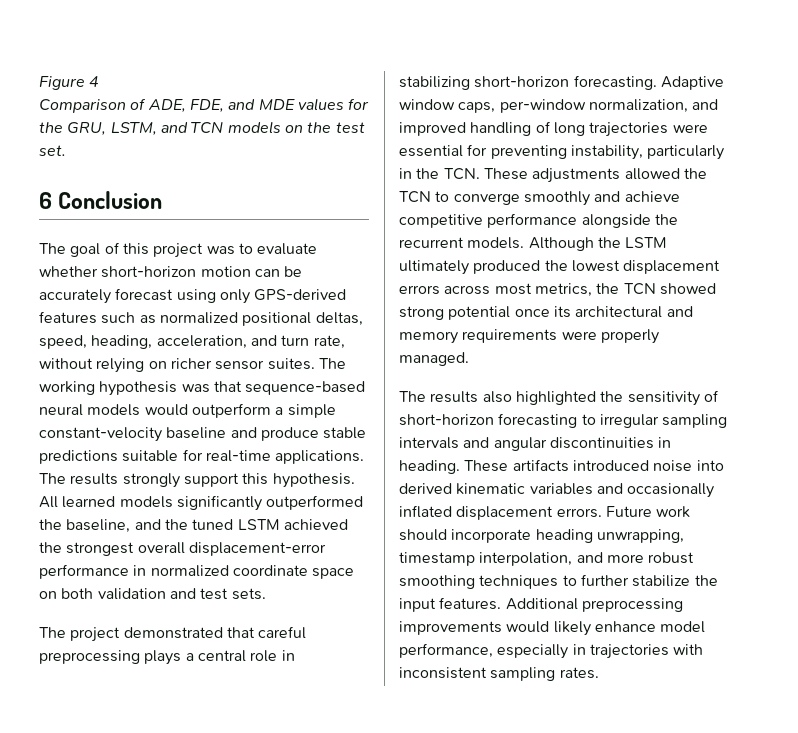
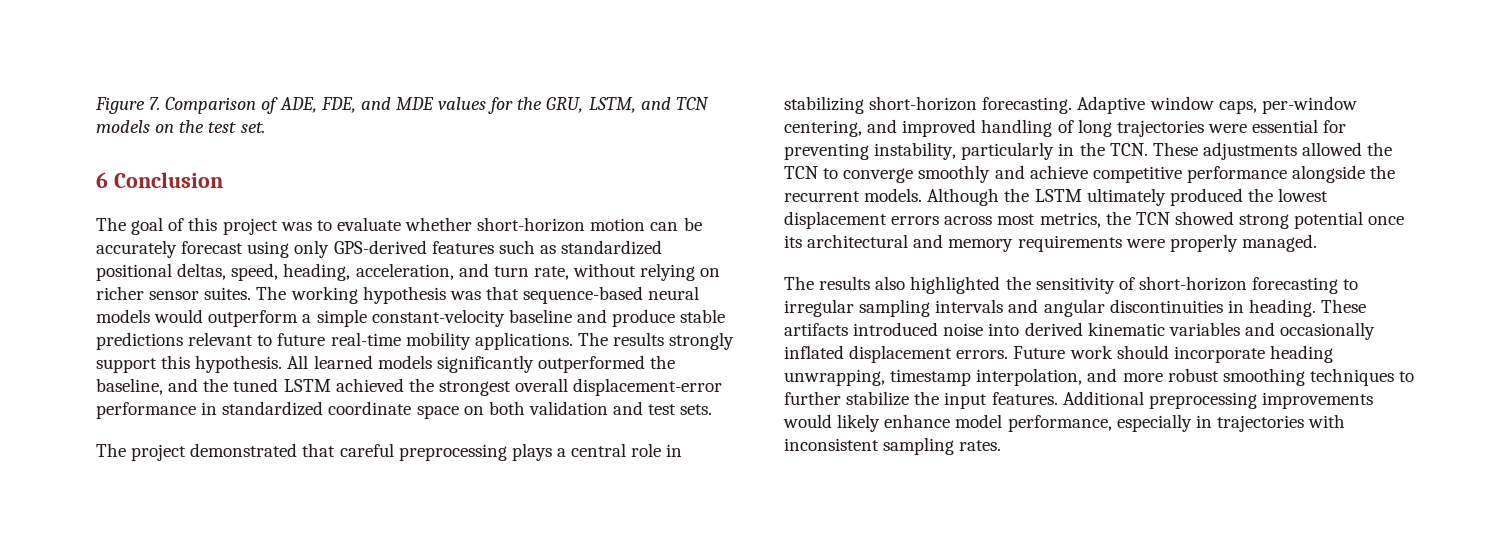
- Figure 4
- Comparison of ADE, FDE, and MDE values for the GRU, LSTM, and TCN models on the test set.
+ Figure 7. Comparison of ADE, FDE, and MDE values for the GRU, LSTM, and TCN models on the test set.
- The goal of this project was to evaluate whether short-horizon motion can be accurately forecast using only GPS-derived features such as normalized positional deltas, speed, heading, acceleration, and turn rate, without relying on richer sensor suites.
+ The goal of this project was to evaluate whether short-horizon motion can be accurately forecast using only GPS-derived features such as standardized positional deltas, speed, heading, acceleration, and turn rate, without relying on richer sensor suites.
- The working hypothesis was that sequence-based neural models would outperform a simple constant-velocity baseline and produce stable predictions suitable for real-time applications.
+ The working hypothesis was that sequence-based neural models would outperform a simple constant-velocity baseline and produce stable predictions relevant to future real-time mobility applications.
- All learned models significantly outperformed the baseline, and the tuned LSTM achieved the strongest overall displacement-error performance in normalized coordinate space on both validation and test sets.
+ All learned models significantly outperformed the baseline, and the tuned LSTM achieved the strongest overall displacement-error performance in standardized coordinate space on both validation and test sets.
- Adaptive window caps, per-window normalization, and improved handling of long trajectories were essential for preventing instability, particularly in the TCN. These adjustments allowed the TCN to converge smoothly and achieve competitive performance alongside the recurrent models.
+ Adaptive window caps, per-window centering, and improved handling of long trajectories were essential for preventing instability, particularly in the TCN. These adjustments allowed the TCN to converge smoothly and achieve competitive performance alongside the recurrent models.

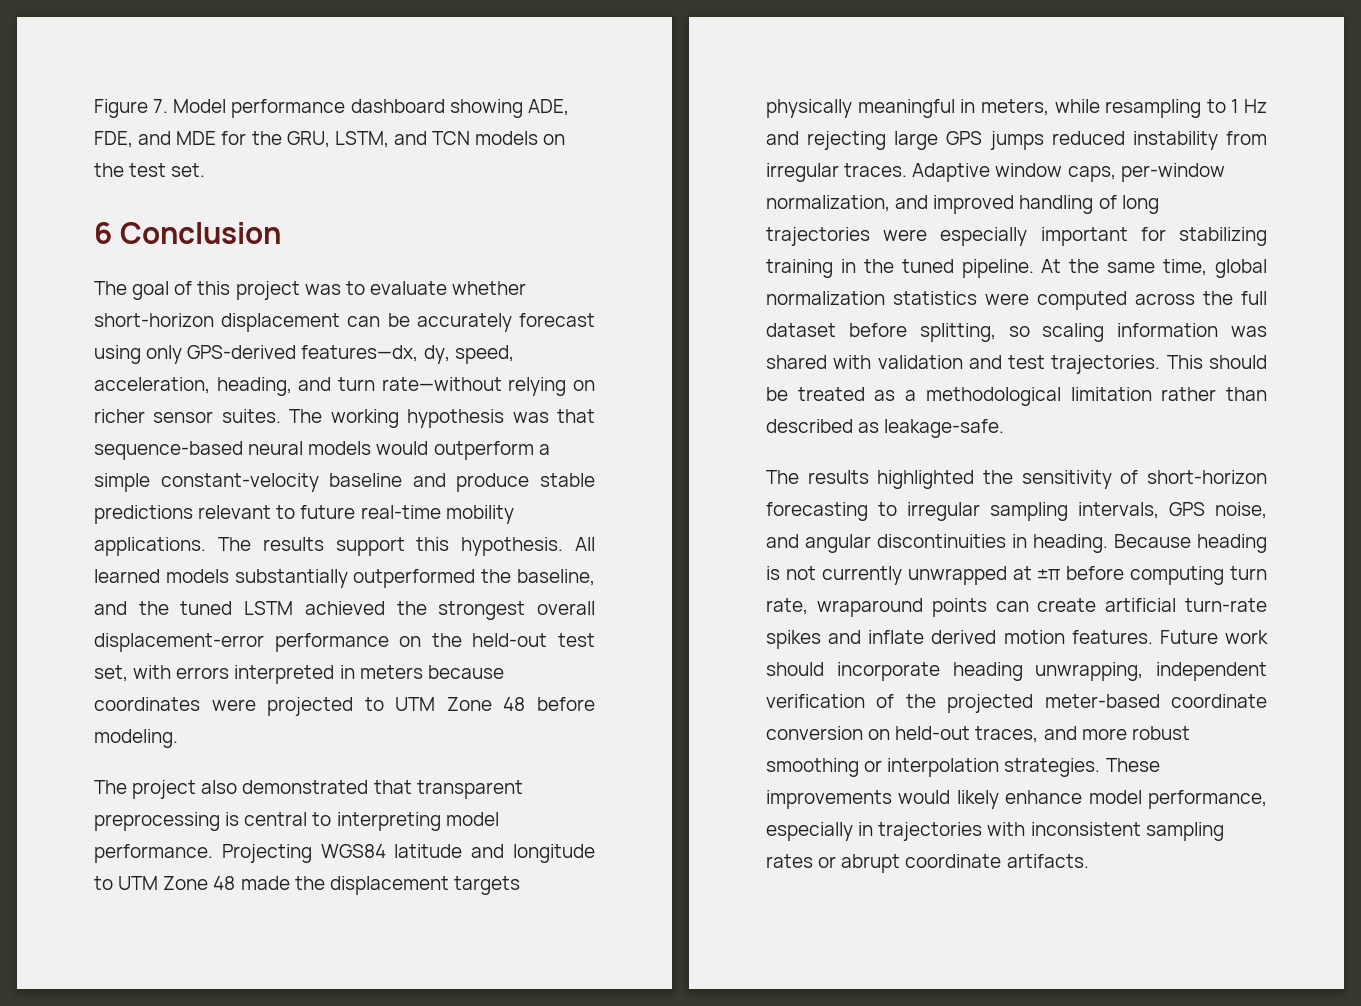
- Figure 7. Comparison of ADE, FDE, and MDE values for the GRU, LSTM, and TCN models on the test set.
+ Figure 7. Model performance dashboard showing ADE, FDE, and MDE for the GRU, LSTM, and TCN models on the test set.
- The goal of this project was to evaluate whether short-horizon motion can be accurately forecast using only GPS-derived features such as standardized positional deltas, speed, heading, acceleration, and turn rate, without relying on richer sensor suites.
+ The goal of this project was to evaluate whether short-horizon displacement can be accurately forecast using only GPS-derived features—dx, dy, speed, acceleration, heading, and turn rate—without relying on richer sensor suites.
- The results strongly support this hypothesis.
+ The results support this hypothesis.
- All learned models significantly outperformed the baseline, and the tuned LSTM achieved the strongest overall displacement-error performance in standardized coordinate space on both validation and test sets.
+ All learned models substantially outperformed the baseline, and the tuned LSTM achieved the strongest overall displacement-error performance on the held-out test set, with errors interpreted in meters because coordinates were projected to UTM Zone 48 before modeling.
- The project demonstrated that careful preprocessing plays a central role in stabilizing short-horizon forecasting.
+ The project also demonstrated that transparent preprocessing is central to interpreting model performance. Projecting WGS84 latitude and longitude to UTM Zone 48 made the displacement targets physically meaningful in meters, while resampling to 1 Hz and rejecting large GPS jumps reduced instability from irregular traces.
- Adaptive window caps, per-window centering, and improved handling of long trajectories were essential for preventing instability, particularly in the TCN. These adjustments allowed the TCN to converge smoothly and achieve competitive performance alongside the recurrent models. Although the LSTM ultimately produced the lowest displacement errors across most metrics, the TCN showed strong potential once its architectural and memory requirements were properly managed.
- The results also highlighted the sensitivity of short-horizon forecasting to irregular sampling intervals and angular discontinuities in heading.
+ Adaptive window caps, per-window normalization, and improved handling of long trajectories were especially important for stabilizing training in the tuned pipeline. At the same time, global normalization statistics were computed across the full dataset before splitting, so scaling information was shared with validation and test trajectories. This should be treated as a methodological limitation rather than described as leakage-safe.
+ The results highlighted the sensitivity of short-horizon forecasting to irregular sampling intervals, GPS noise, and angular discontinuities in heading.
- These artifacts introduced noise into derived kinematic variables and occasionally inflated displacement errors.
+ Because heading is not currently unwrapped at ±π before computing turn rate, wraparound points can create artificial turn-rate spikes and inflate derived motion features.
- Future work should incorporate heading unwrapping, timestamp interpolation, and more robust smoothing techniques to further stabilize the input features. Additional preprocessing improvements would likely enhance model performance, especially in trajectories with inconsistent sampling rates.
+ Future work should incorporate heading unwrapping, independent verification of the projected meter-based coordinate conversion on held-out traces, and more robust smoothing or interpolation strategies. These improvements would likely enhance model performance, especially in trajectories with inconsistent sampling rates or abrupt coordinate artifacts.

